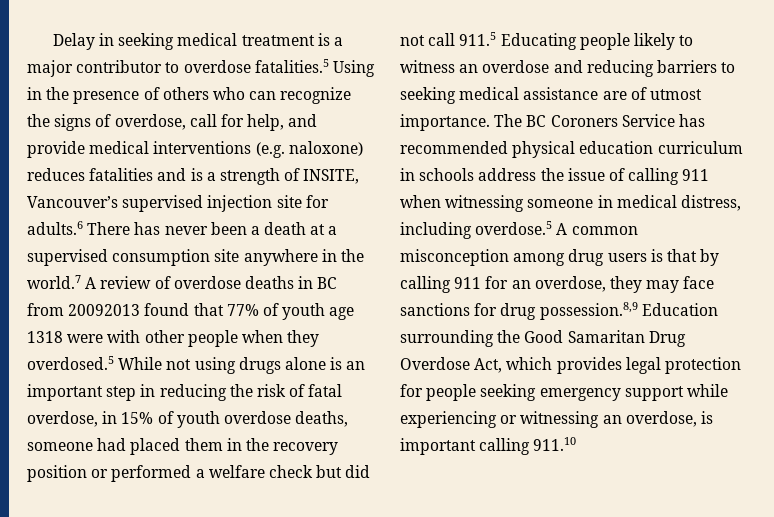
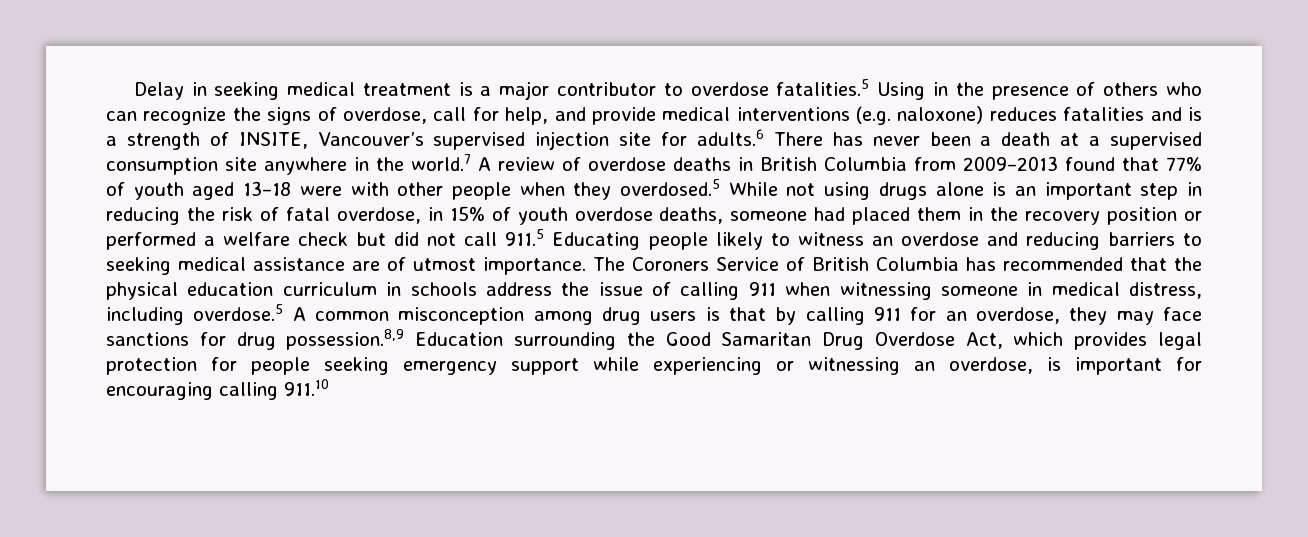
- Delay in seeking medical treatment is a major contributor to overdose fatalities.5 Using in the presence of others who can recognize the signs of overdose, call for help, and provide medical interventions (e.g. naloxone) reduces fatalities and is a strength of INSITE, Vancouver’s supervised injection site for adults.6 There has never been a death at a supervised consumption site anywhere in the world.7 A review of overdose deaths in BC from 20092013 found that 77% of youth age 1318 were with other people when they overdosed.5 While not using drugs alone is an important step in reducing the risk of fatal overdose, in 15% of youth overdose deaths, someone had placed them in the recovery position or performed a welfare check but did not call 911.5 Educating people likely to witness an overdose and reducing barriers to seeking medical assistance are of utmost importance.
+ Delay in seeking medical treatment is a major contributor to overdose fatalities.5 Using in the presence of others who can recognize the signs of overdose, call for help, and provide medical interventions (e.g. naloxone) reduces fatalities and is a strength of INSITE, Vancouver’s supervised injection site for adults.6 There has never been a death at a supervised consumption site anywhere in the world.7 A review of overdose deaths in British Columbia from 2009–2013 found that 77% of youth aged 13–18 were with other people when they overdosed.5 While not using drugs alone is an important step in reducing the risk of fatal overdose, in 15% of youth overdose deaths, someone had placed them in the recovery position or performed a welfare check but did not call 911.5 Educating people likely to witness an overdose and reducing barriers to seeking medical assistance are of utmost importance.
- The BC Coroners Service has recommended physical education curriculum in schools address the issue of calling 911 when witnessing someone in medical distress, including overdose.5 A common misconception among drug users is that by calling 911 for an overdose, they may face sanctions for drug possession.8,9 Education surrounding the Good Samaritan Drug Overdose Act, which provides legal protection for people seeking emergency support while experiencing or witnessing an overdose, is important calling 911.10
+ The Coroners Service of British Columbia has recommended that the physical education curriculum in schools address the issue of calling 911 when witnessing someone in medical distress, including overdose.5 A common misconception among drug users is that by calling 911 for an overdose, they may face sanctions for drug possession.8,9 Education surrounding the Good Samaritan Drug Overdose Act, which provides legal protection for people seeking emergency support while experiencing or witnessing an overdose, is important for encouraging calling 911.10

